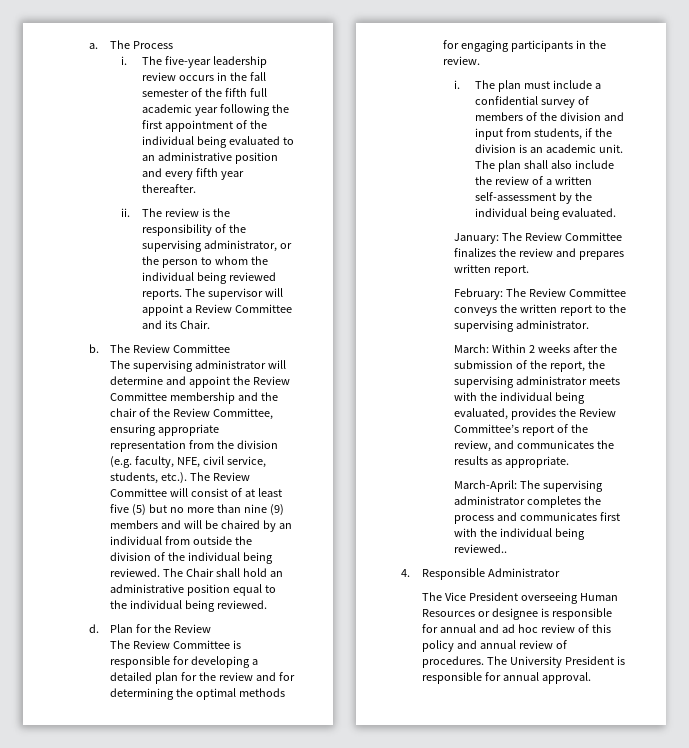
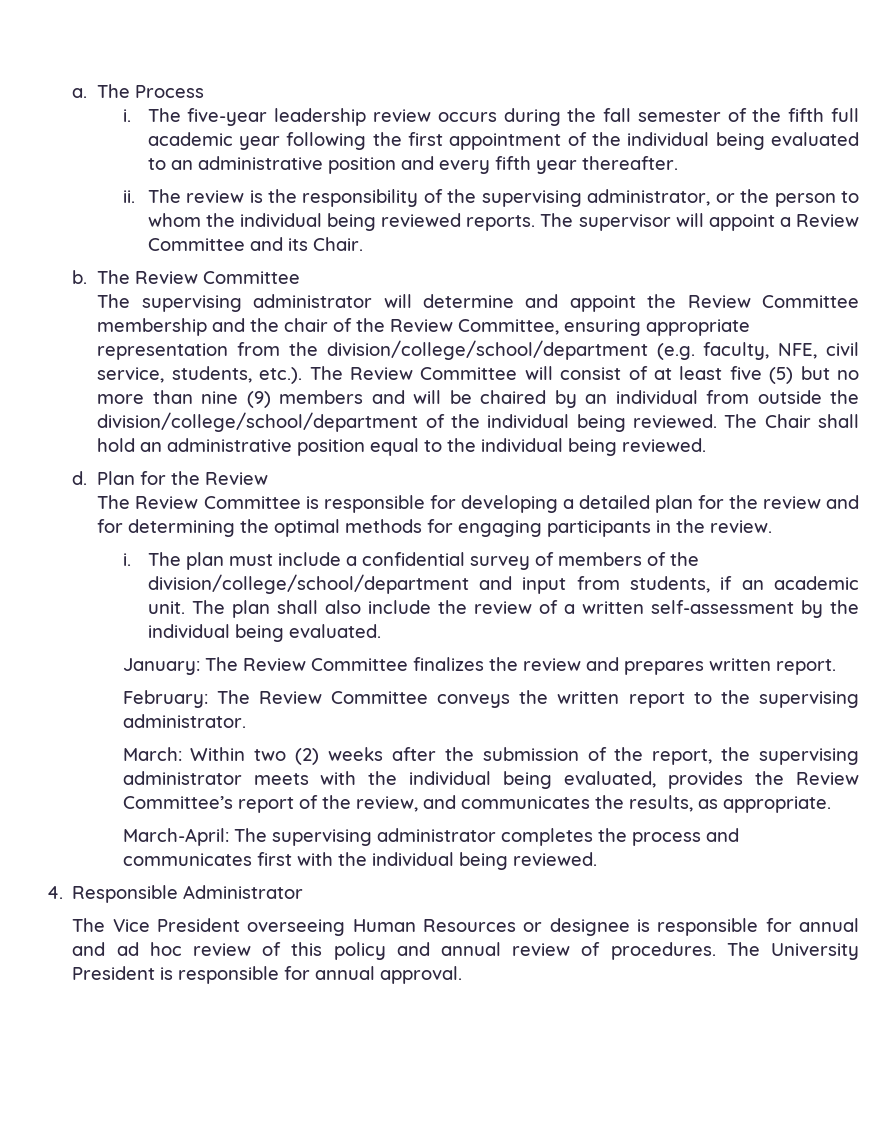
- The five-year leadership review occurs in the fall semester of the fifth full academic year following the first appointment of the individual being evaluated to an administrative position and every fifth year thereafter.
+ The five-year leadership review occurs during the fall semester of the fifth full academic year following the first appointment of the individual being evaluated to an administrative position and every fifth year thereafter.
- The supervising administrator will determine and appoint the Review Committee membership and the chair of the Review Committee, ensuring appropriate representation from the division (e.g. faculty, NFE, civil service, students, etc.). The Review Committee will consist of at least five (5) but no more than nine (9) members and will be chaired by an individual from outside the division of the individual being reviewed.
+ The supervising administrator will determine and appoint the Review Committee membership and the chair of the Review Committee, ensuring appropriate representation from the division/college/school/department (e.g. faculty, NFE, civil service, students, etc.). The Review Committee will consist of at least five (5) but no more than nine (9) members and will be chaired by an individual from outside the division/college/school/department of the individual being reviewed.
- The plan must include a confidential survey of members of the division and input from students, if the division is an academic unit.
+ The plan must include a confidential survey of members of the division/college/school/department and input from students, if an academic unit.
- March: Within 2 weeks after the submission of the report, the supervising administrator meets with the individual being evaluated, provides the Review Committee’s report of the review, and communicates the results as appropriate.
+ March: Within two (2) weeks after the submission of the report, the supervising administrator meets with the individual being evaluated, provides the Review Committee’s report of the review, and communicates the results, as appropriate.
- March-April: The supervising administrator completes the process and communicates first with the individual being reviewed..
+ March-April: The supervising administrator completes the process and communicates first with the individual being reviewed.

